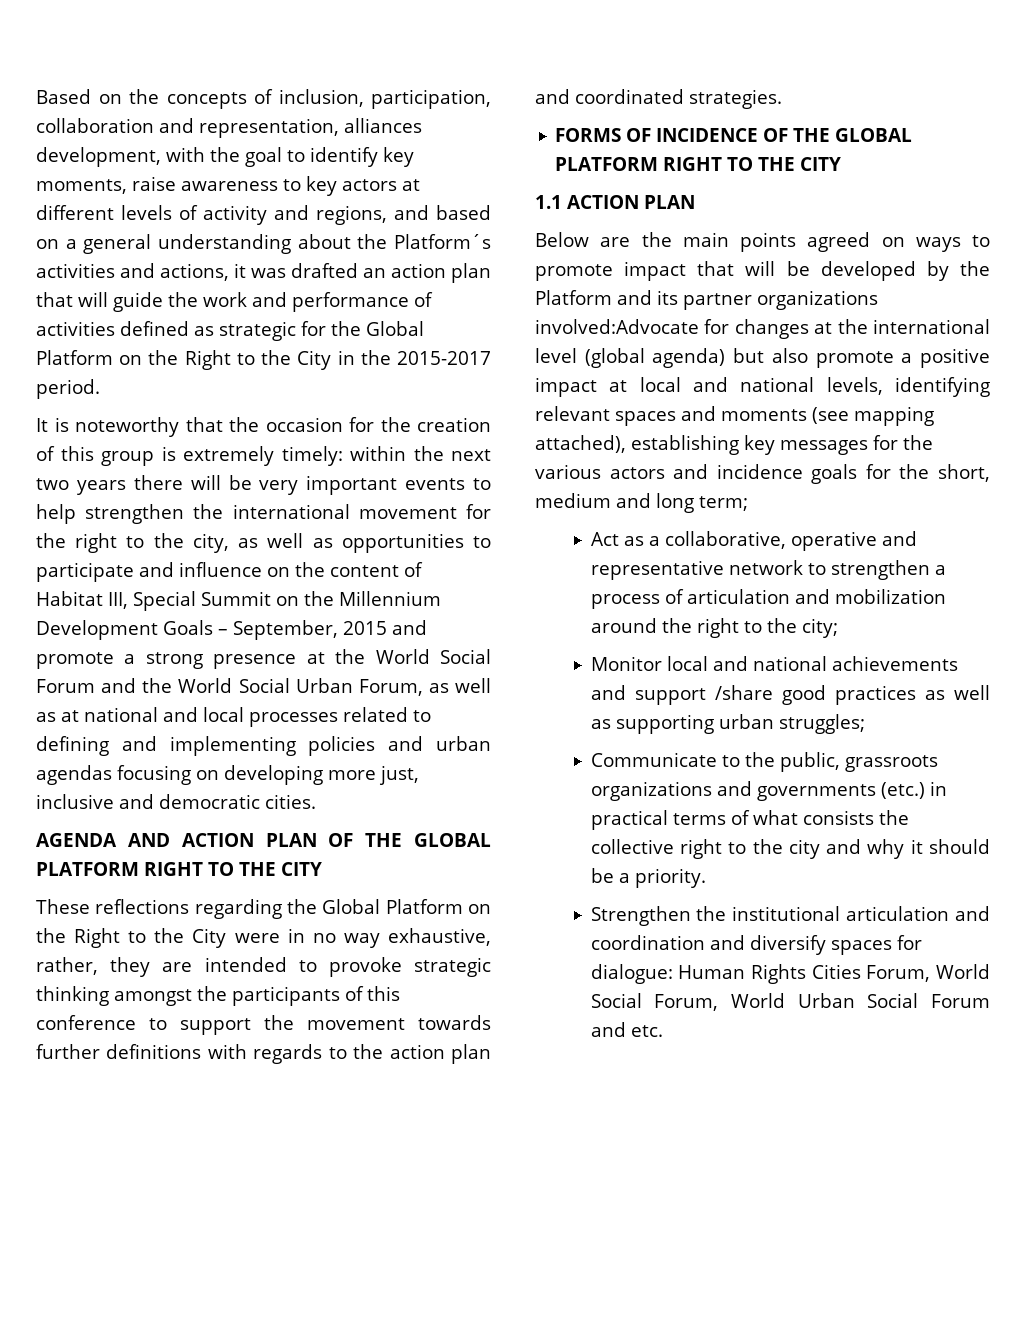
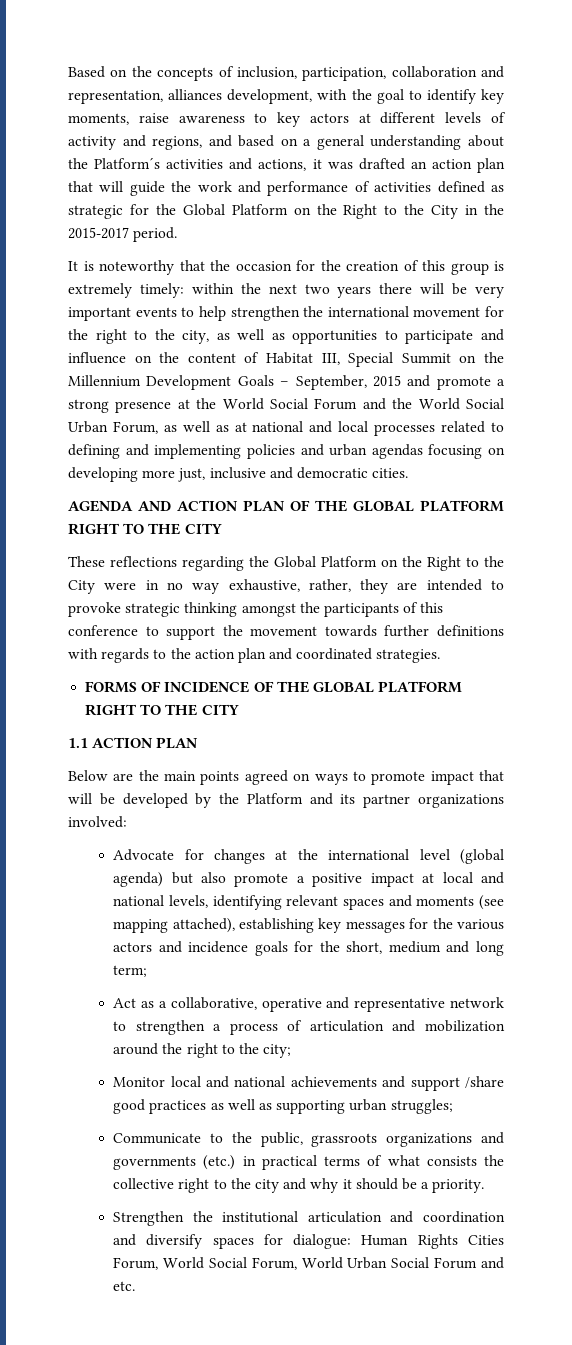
- Below are the main points agreed on ways to promote impact that will be developed by the Platform and its partner organizations involved:Advocate for changes at the international level (global agenda) but also promote a positive impact at local and national levels, identifying relevant spaces and moments (see mapping attached), establishing key messages for the various actors and incidence goals for the short, medium and long term;
+ Below are the main points agreed on ways to promote impact that will be developed by the Platform and its partner organizations involved:
+ Advocate for changes at the international level (global agenda) but also promote a positive impact at local and national levels, identifying relevant spaces and moments (see mapping attached), establishing key messages for the various actors and incidence goals for the short, medium and long term;

